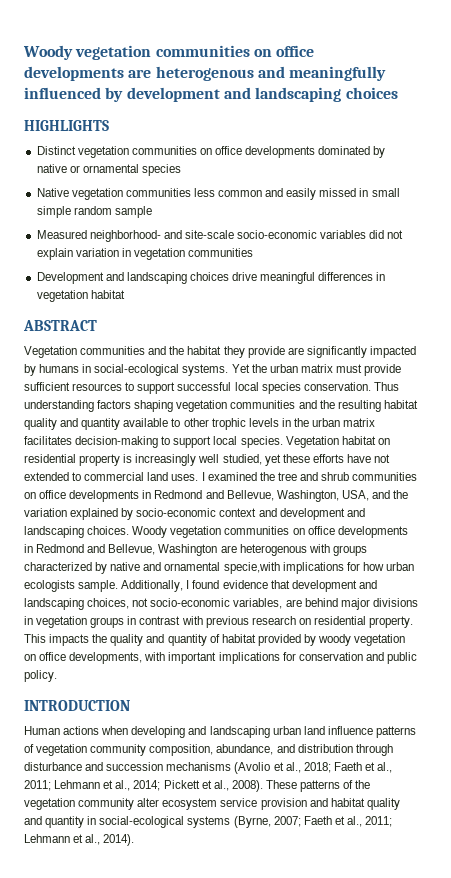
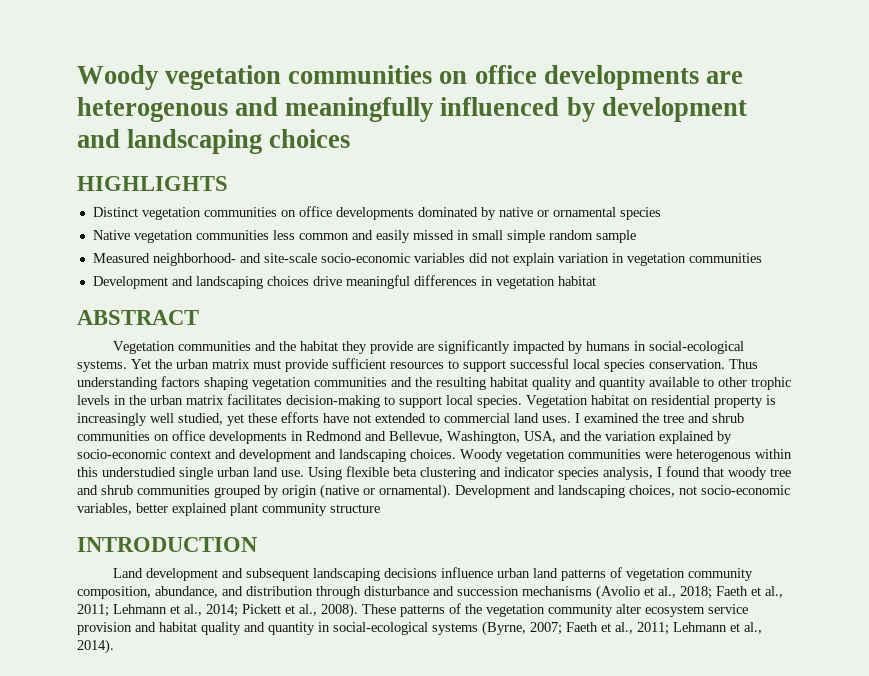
- Woody vegetation communities on office developments in Redmond and Bellevue, Washington are heterogenous with groups characterized by native and ornamental specie,with implications for how urban ecologists sample. Additionally, I found evidence that development and landscaping choices, not socio-economic variables, are behind major divisions in vegetation groups in contrast with previous research on residential property. This impacts the quality and quantity of habitat provided by woody vegetation on office developments, with important implications for conservation and public policy.
+ Woody vegetation communities were heterogenous within this understudied single urban land use. Using flexible beta clustering and indicator species analysis, I found that woody tree and shrub communities grouped by origin (native or ornamental). Development and landscaping choices, not socio-economic variables, better explained plant community structure
  INTRODUCTION
- Human actions when developing and landscaping urban land influence patterns of vegetation community composition, abundance, and distribution through disturbance and succession mechanisms (Avolio et al., 2018; Faeth et al., 2011; Lehmann et al., 2014; Pickett et al., 2008).
+ Land development and subsequent landscaping decisions influence urban land patterns of vegetation community composition, abundance, and distribution through disturbance and succession mechanisms (Avolio et al., 2018; Faeth et al., 2011; Lehmann et al., 2014; Pickett et al., 2008).

